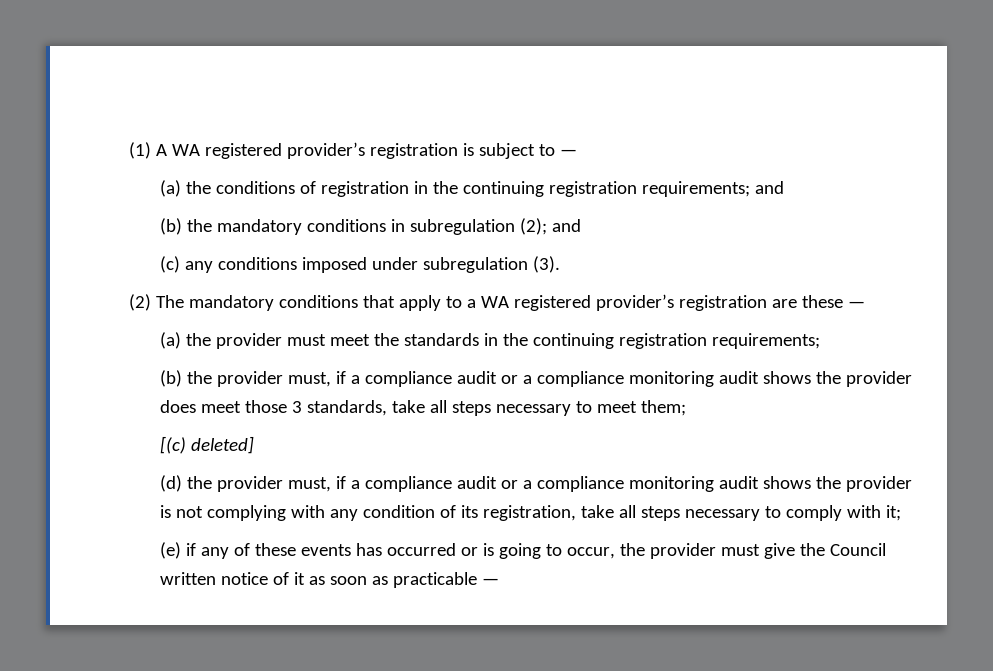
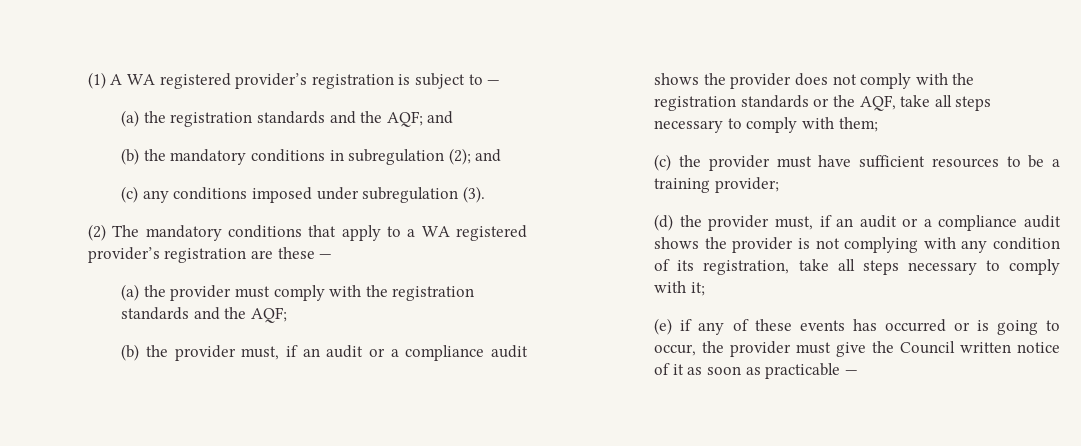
- (a) the conditions of registration in the continuing registration requirements; and
+ (a) the registration standards and the AQF; and
- (a) the provider must meet the standards in the continuing registration requirements;
+ (a) the provider must comply with the registration standards and the AQF;
- (b) the provider must, if a compliance audit or a compliance monitoring audit shows the provider does meet those 3 standards, take all steps necessary to meet them;
+ (b) the provider must, if an audit or a compliance audit shows the provider does not comply with the registration standards or the AQF, take all steps necessary to comply with them;
- [(c) deleted]
+ (c) the provider must have sufficient resources to be a training provider;
- (d) the provider must, if a compliance audit or a compliance monitoring audit shows the provider is not complying with any condition of its registration, take all steps necessary to comply with it;
+ (d) the provider must, if an audit or a compliance audit shows the provider is not complying with any condition of its registration, take all steps necessary to comply with it;

